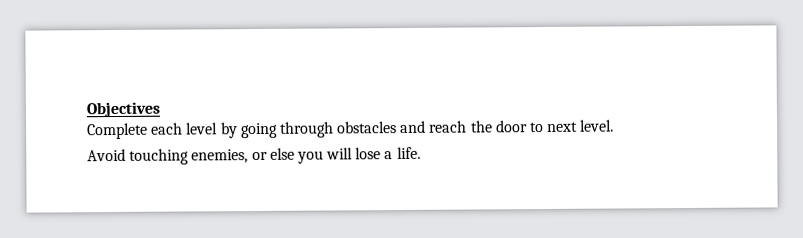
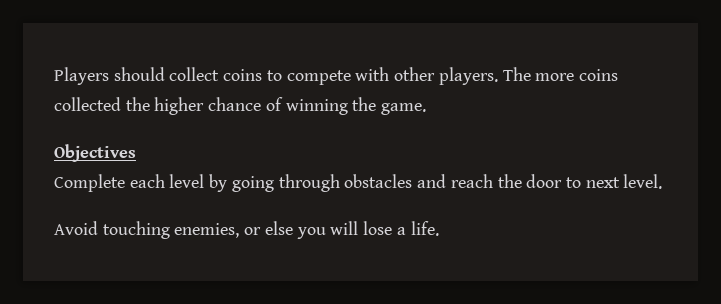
+ Players should collect coins to compete with other players. The more coins collected the higher chance of winning the game.

